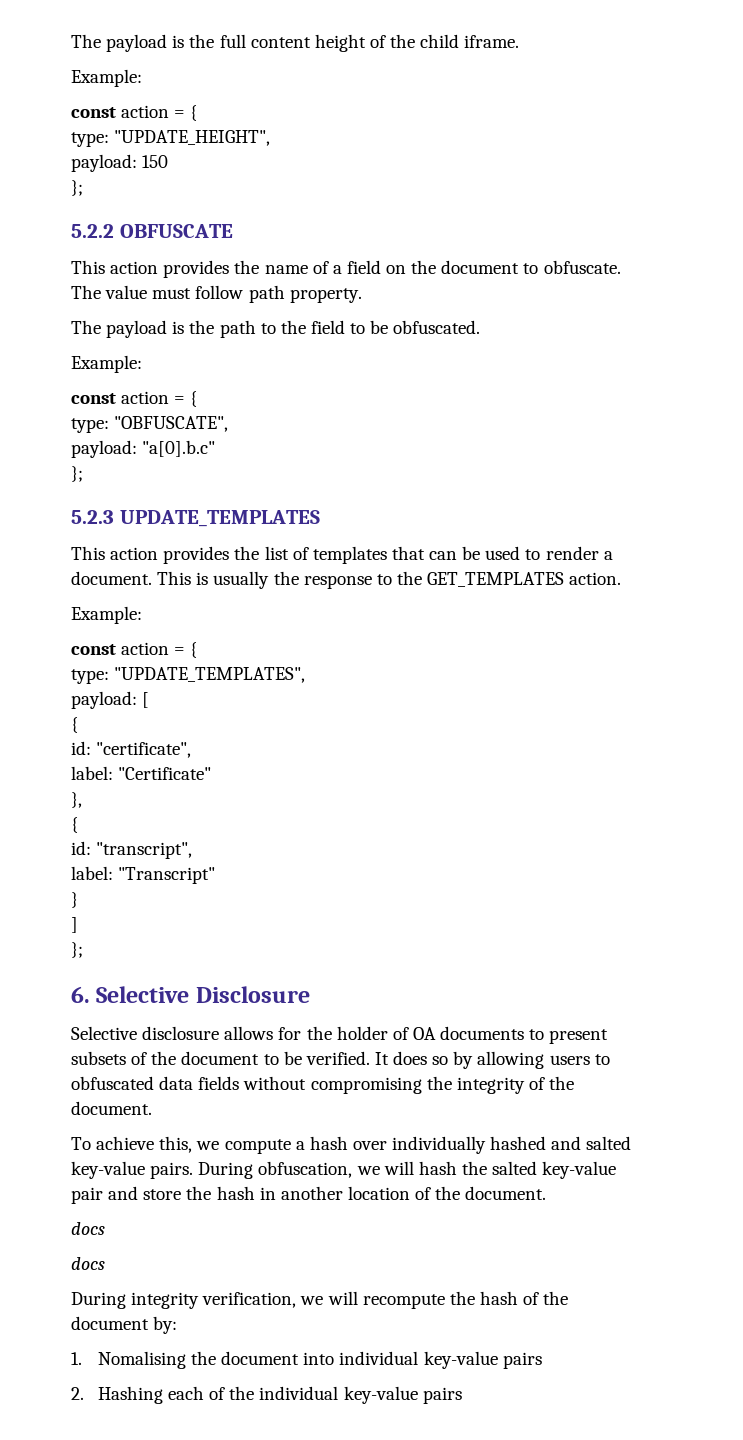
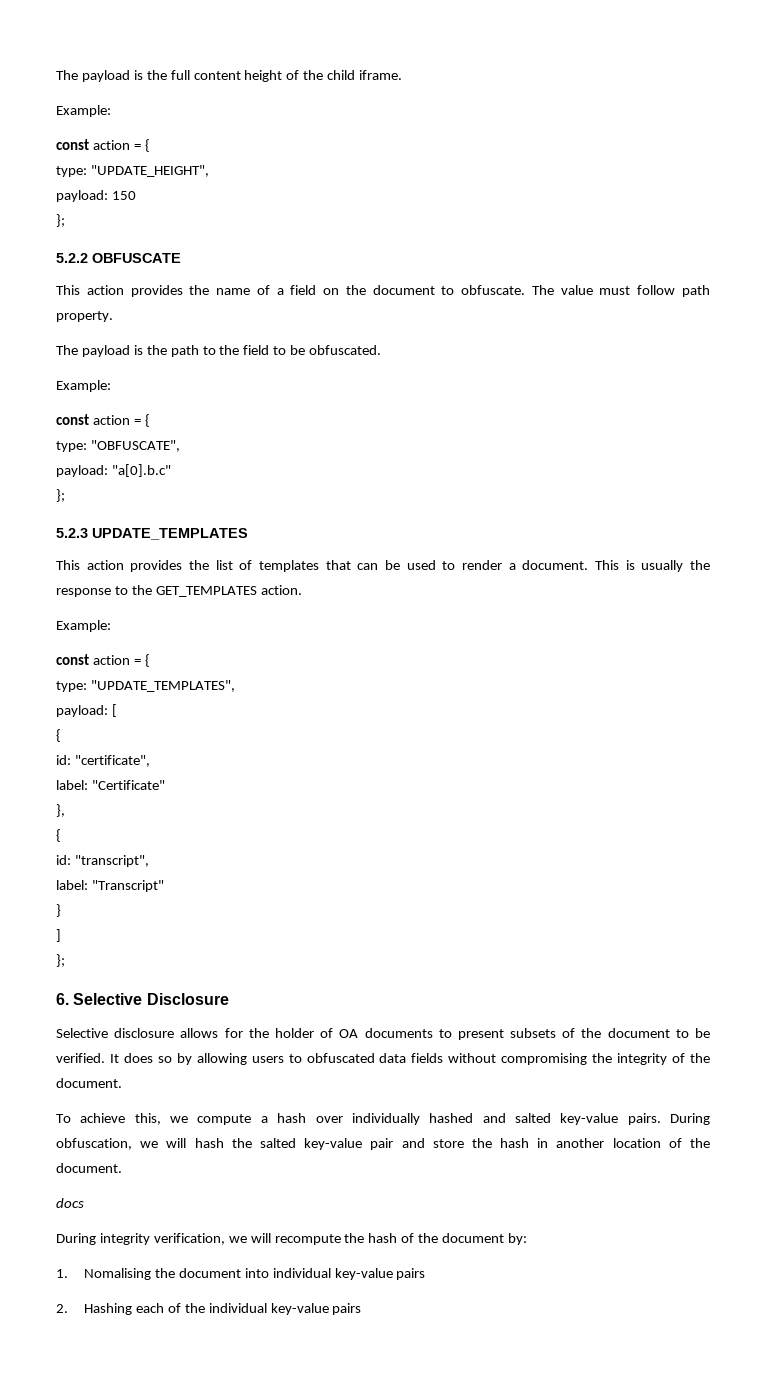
  During obfuscation, we will hash the salted key-value pair and store the hash in another location of the document.
- docs

